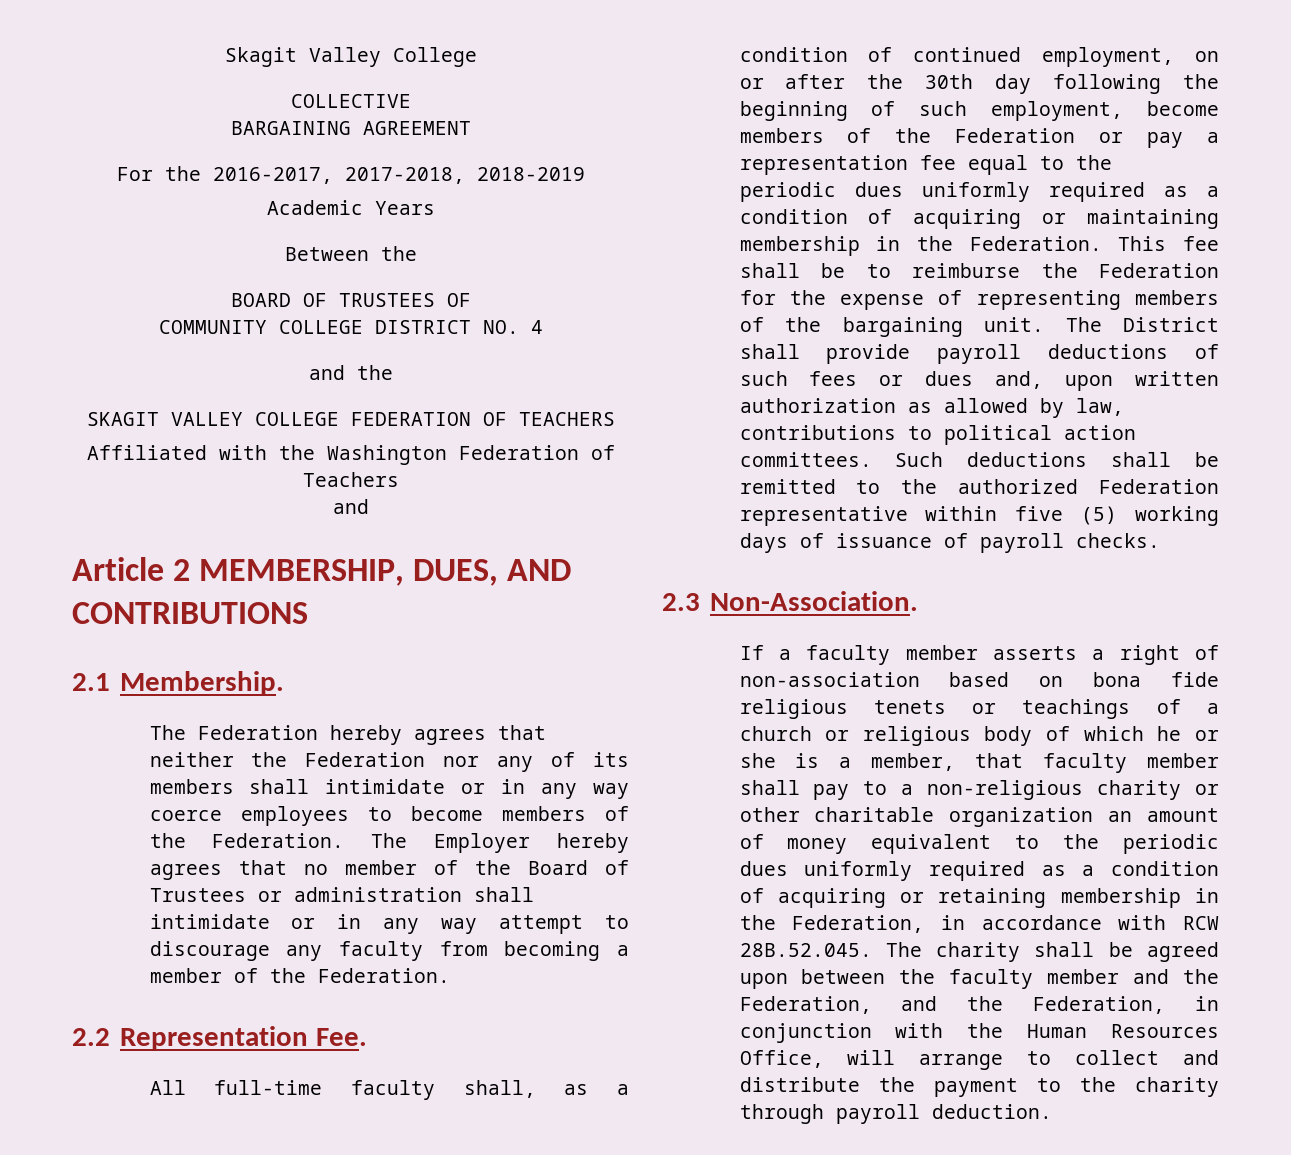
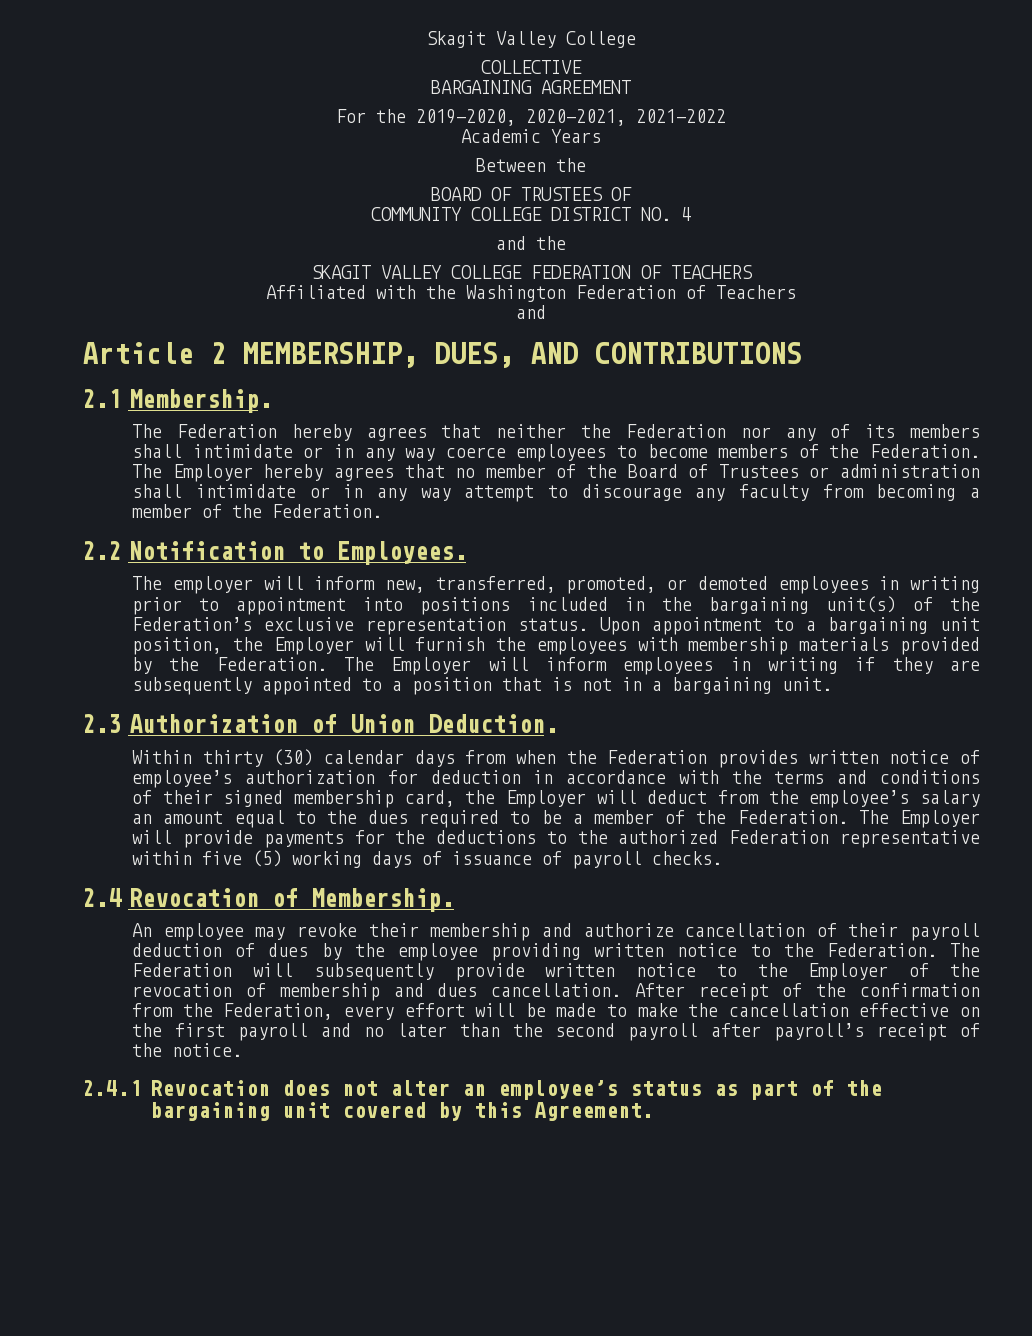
- For the 2016-2017, 2017-2018, 2018-2019
+ For the 2019-2020, 2020-2021, 2021-2022
- 2.2 Representation Fee.
- All full-time faculty shall, as a condition of continued employment, on or after the 30th day following the beginning of such employment, become members of the Federation or pay a representation fee equal to the periodic dues uniformly required as a condition of acquiring or maintaining membership in the Federation. This fee shall be to reimburse the Federation for the expense of representing members of the bargaining unit. The District shall provide payroll deductions of such fees or dues and, upon written authorization as allowed by law, contributions to political action committees. Such deductions shall be remitted to the authorized Federation representative within five (5) working days of issuance of payroll checks.
+ 2.2 Notification to Employees.
+ The employer will inform new, transferred, promoted, or demoted employees in writing prior to appointment into positions included in the bargaining unit(s) of the Federation’s exclusive representation status. Upon appointment to a bargaining unit position, the Employer will furnish the employees with membership materials provided by the Federation. The Employer will inform employees in writing if they are subsequently appointed to a position that is not in a bargaining unit.
+ 2.3 Authorization of Union Deduction.
+ Within thirty (30) calendar days from when the Federation provides written notice of employee’s authorization for deduction in accordance with the terms and conditions of their signed membership card, the Employer will deduct from the employee’s salary an amount equal to the dues required to be a member of the Federation. The Employer will provide payments for the deductions to the authorized Federation representative within five (5) working days of issuance of payroll checks.
- 2.3 Non-Association.
- If a faculty member asserts a right of non-association based on bona fide religious tenets or teachings of a church or religious body of which he or she is a member, that faculty member shall pay to a non-religious charity or other charitable organization an amount of money equivalent to the periodic dues uniformly required as a condition of acquiring or retaining membership in the Federation, in accordance with RCW 28B.52.045. The charity shall be agreed upon between the faculty member and the Federation, and the Federation, in conjunction with the Human Resources Office, will arrange to collect and distribute the payment to the charity through payroll deduction.
+ 2.4 Revocation of Membership.
+ An employee may revoke their membership and authorize cancellation of their payroll deduction of dues by the employee providing written notice to the Federation. The Federation will subsequently provide written notice to the Employer of the revocation of membership and dues cancellation. After receipt of the confirmation from the Federation, every effort will be made to make the cancellation effective on the first payroll and no later than the second payroll after payroll’s receipt of the notice.
+ 2.4.1 Revocation does not alter an employee’s status as part of the bargaining unit covered by this Agreement.

